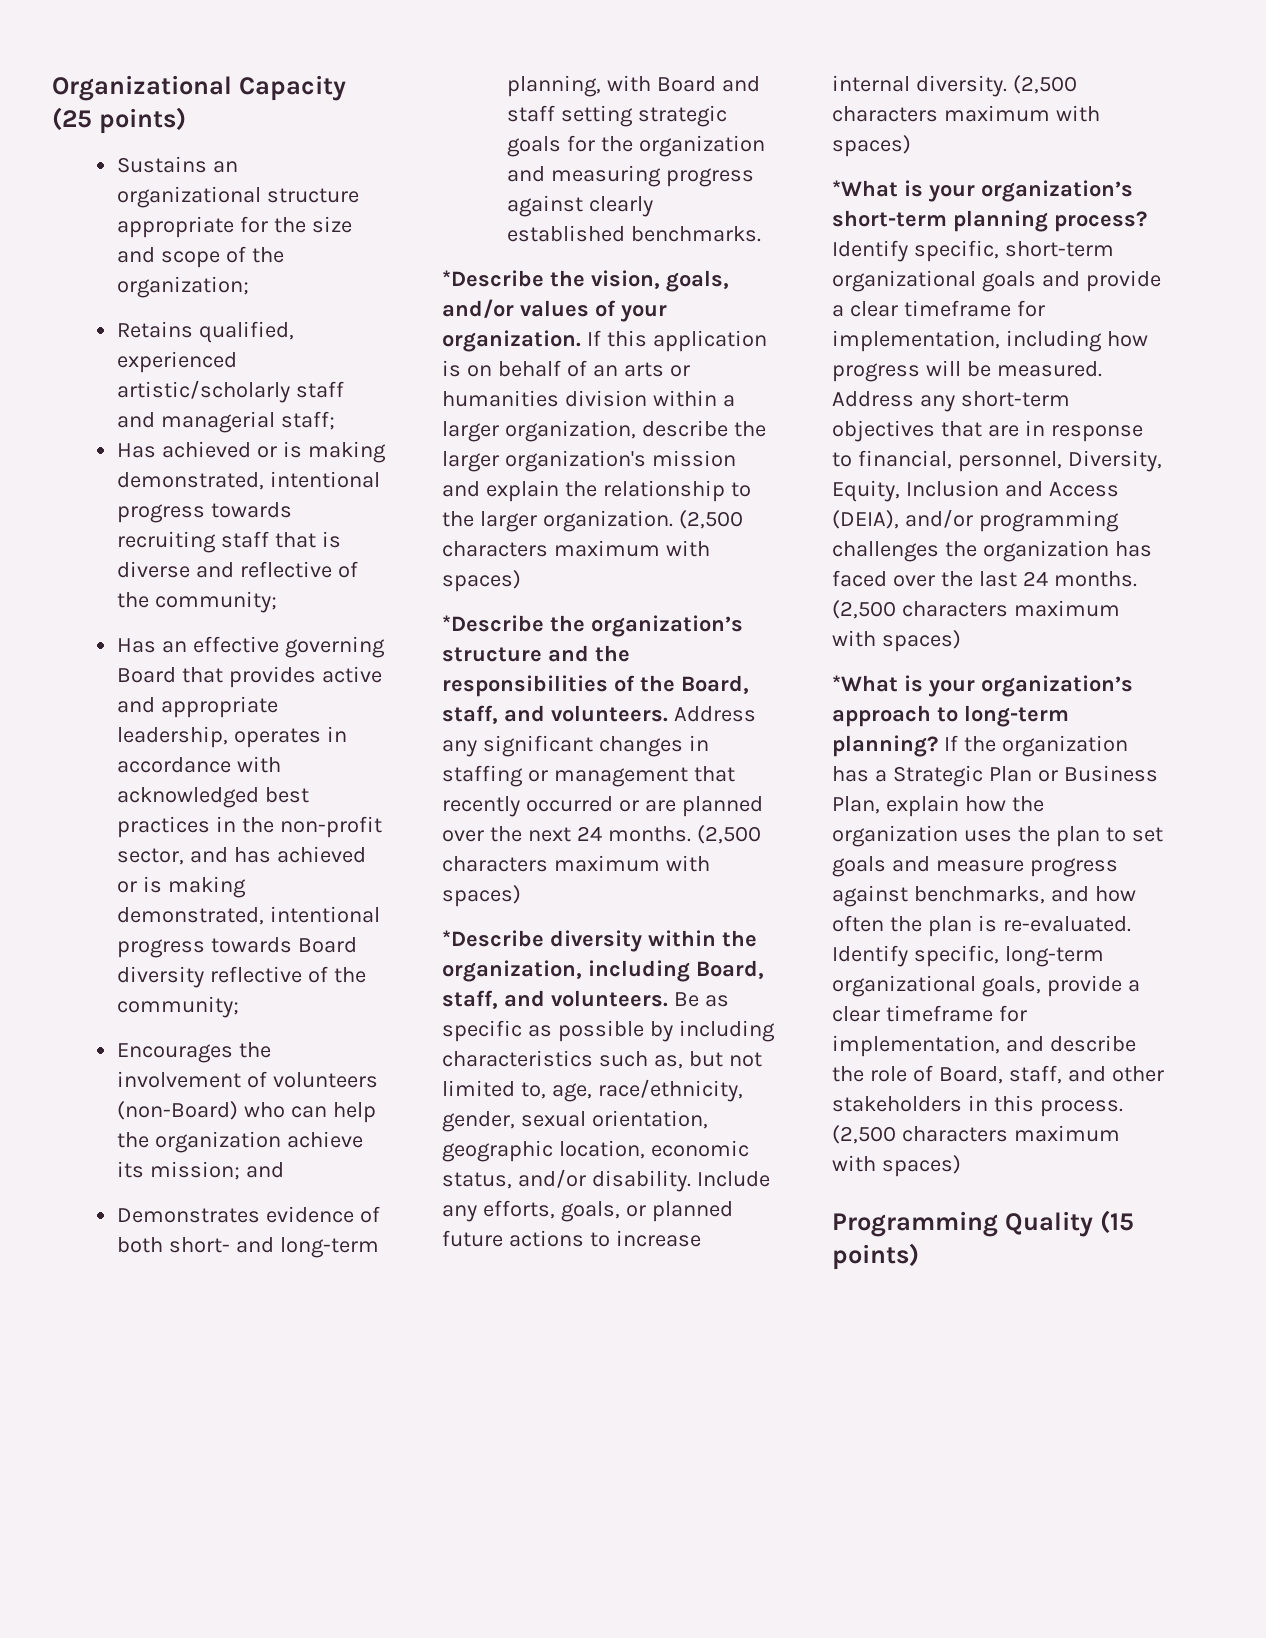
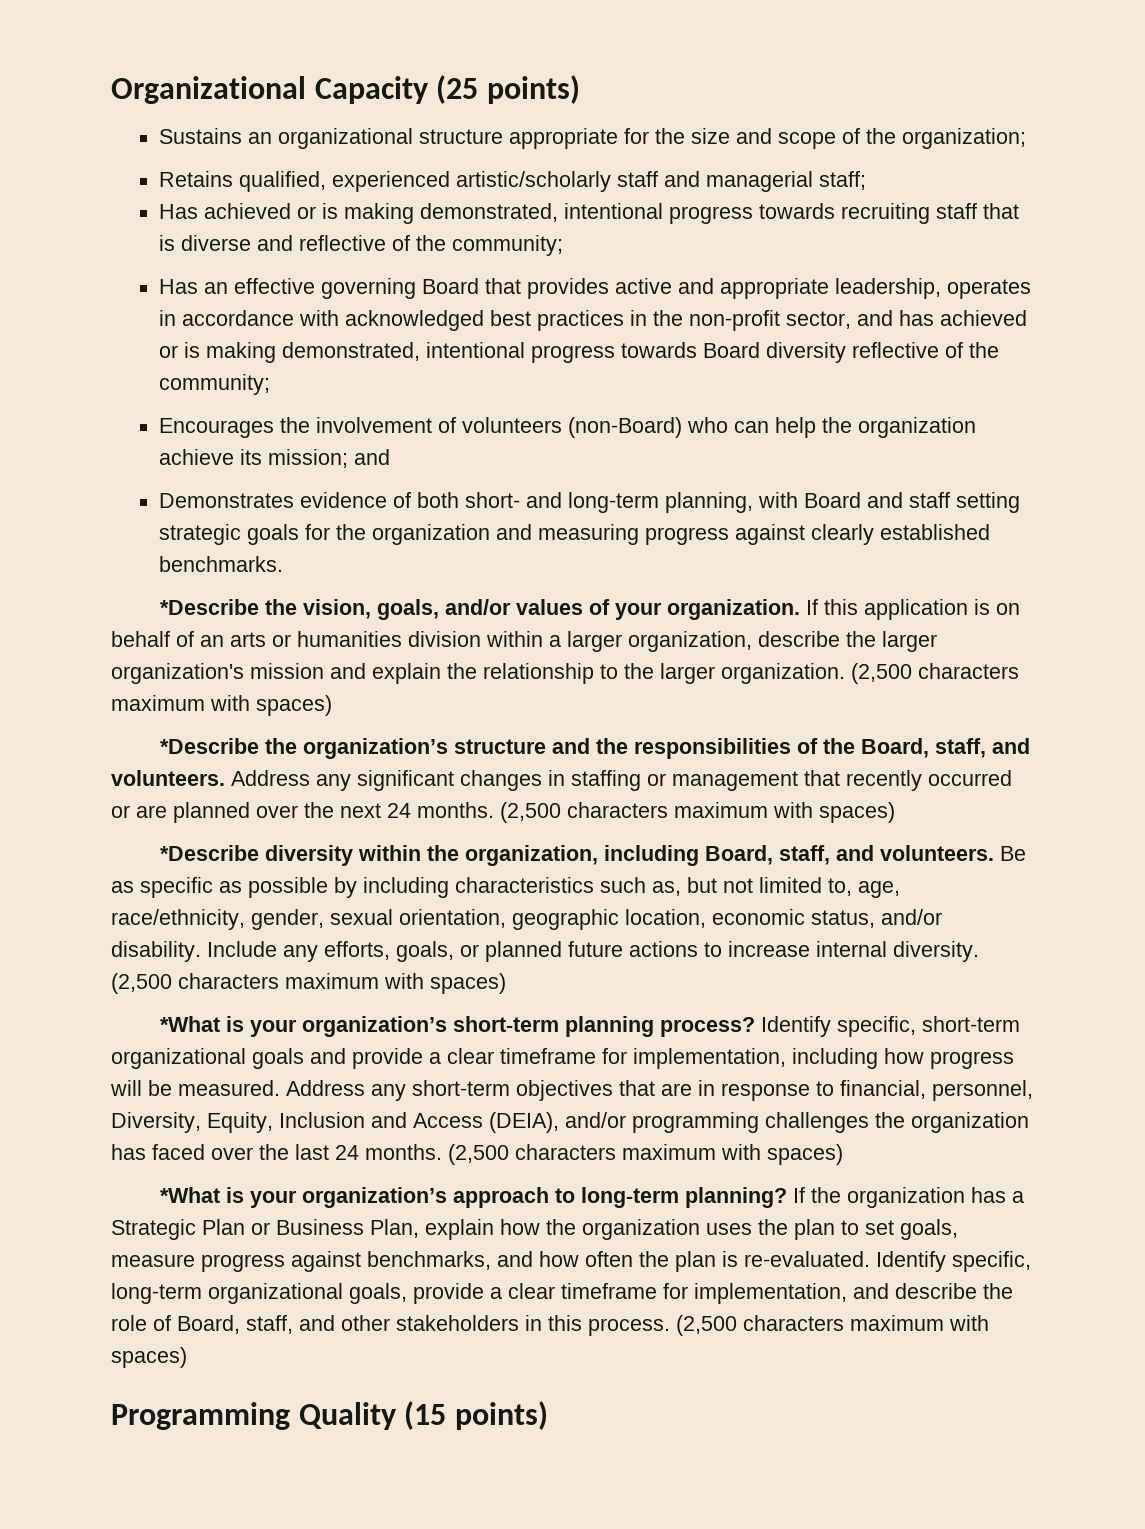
- If the organization has a Strategic Plan or Business Plan, explain how the organization uses the plan to set goals and measure progress against benchmarks, and how often the plan is re-evaluated.
+ If the organization has a Strategic Plan or Business Plan, explain how the organization uses the plan to set goals, measure progress against benchmarks, and how often the plan is re-evaluated.

